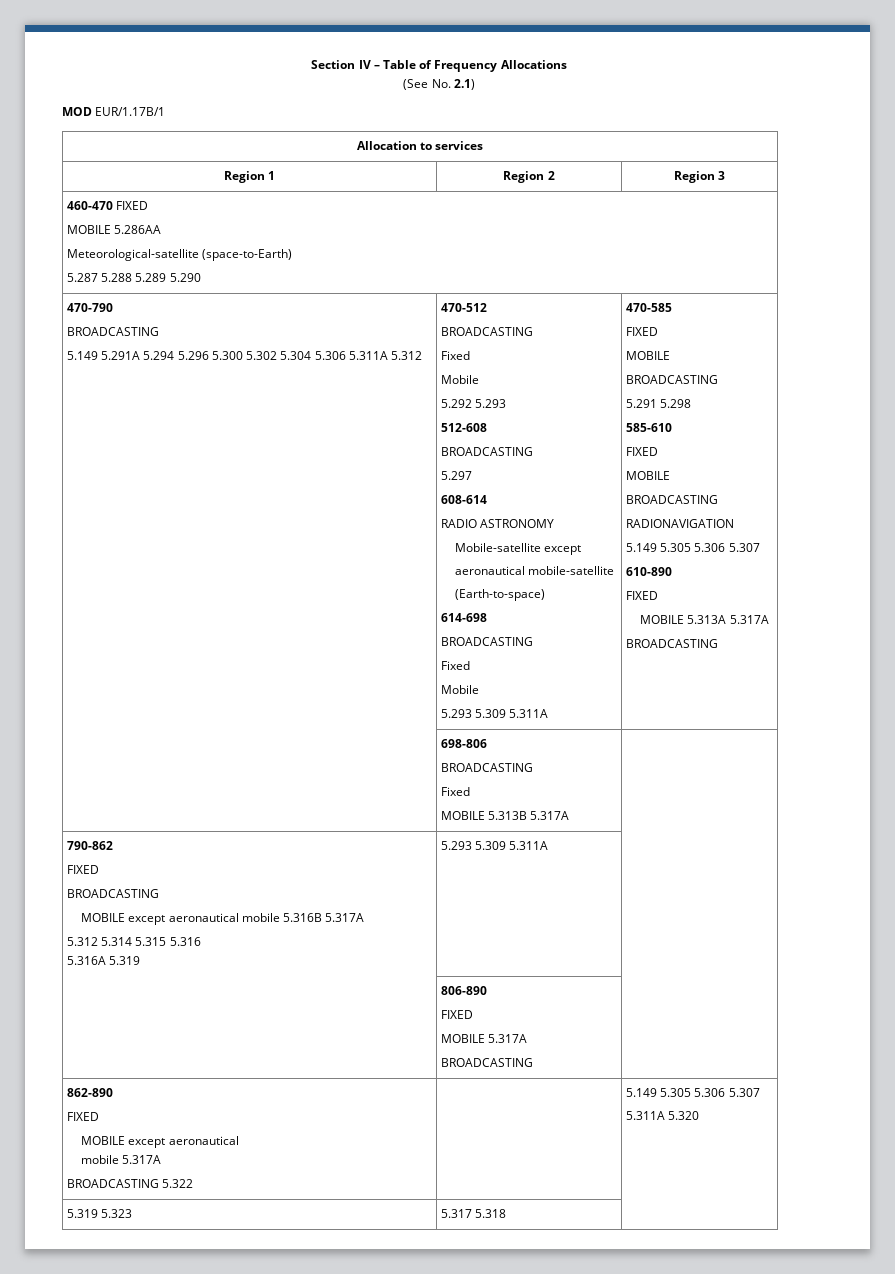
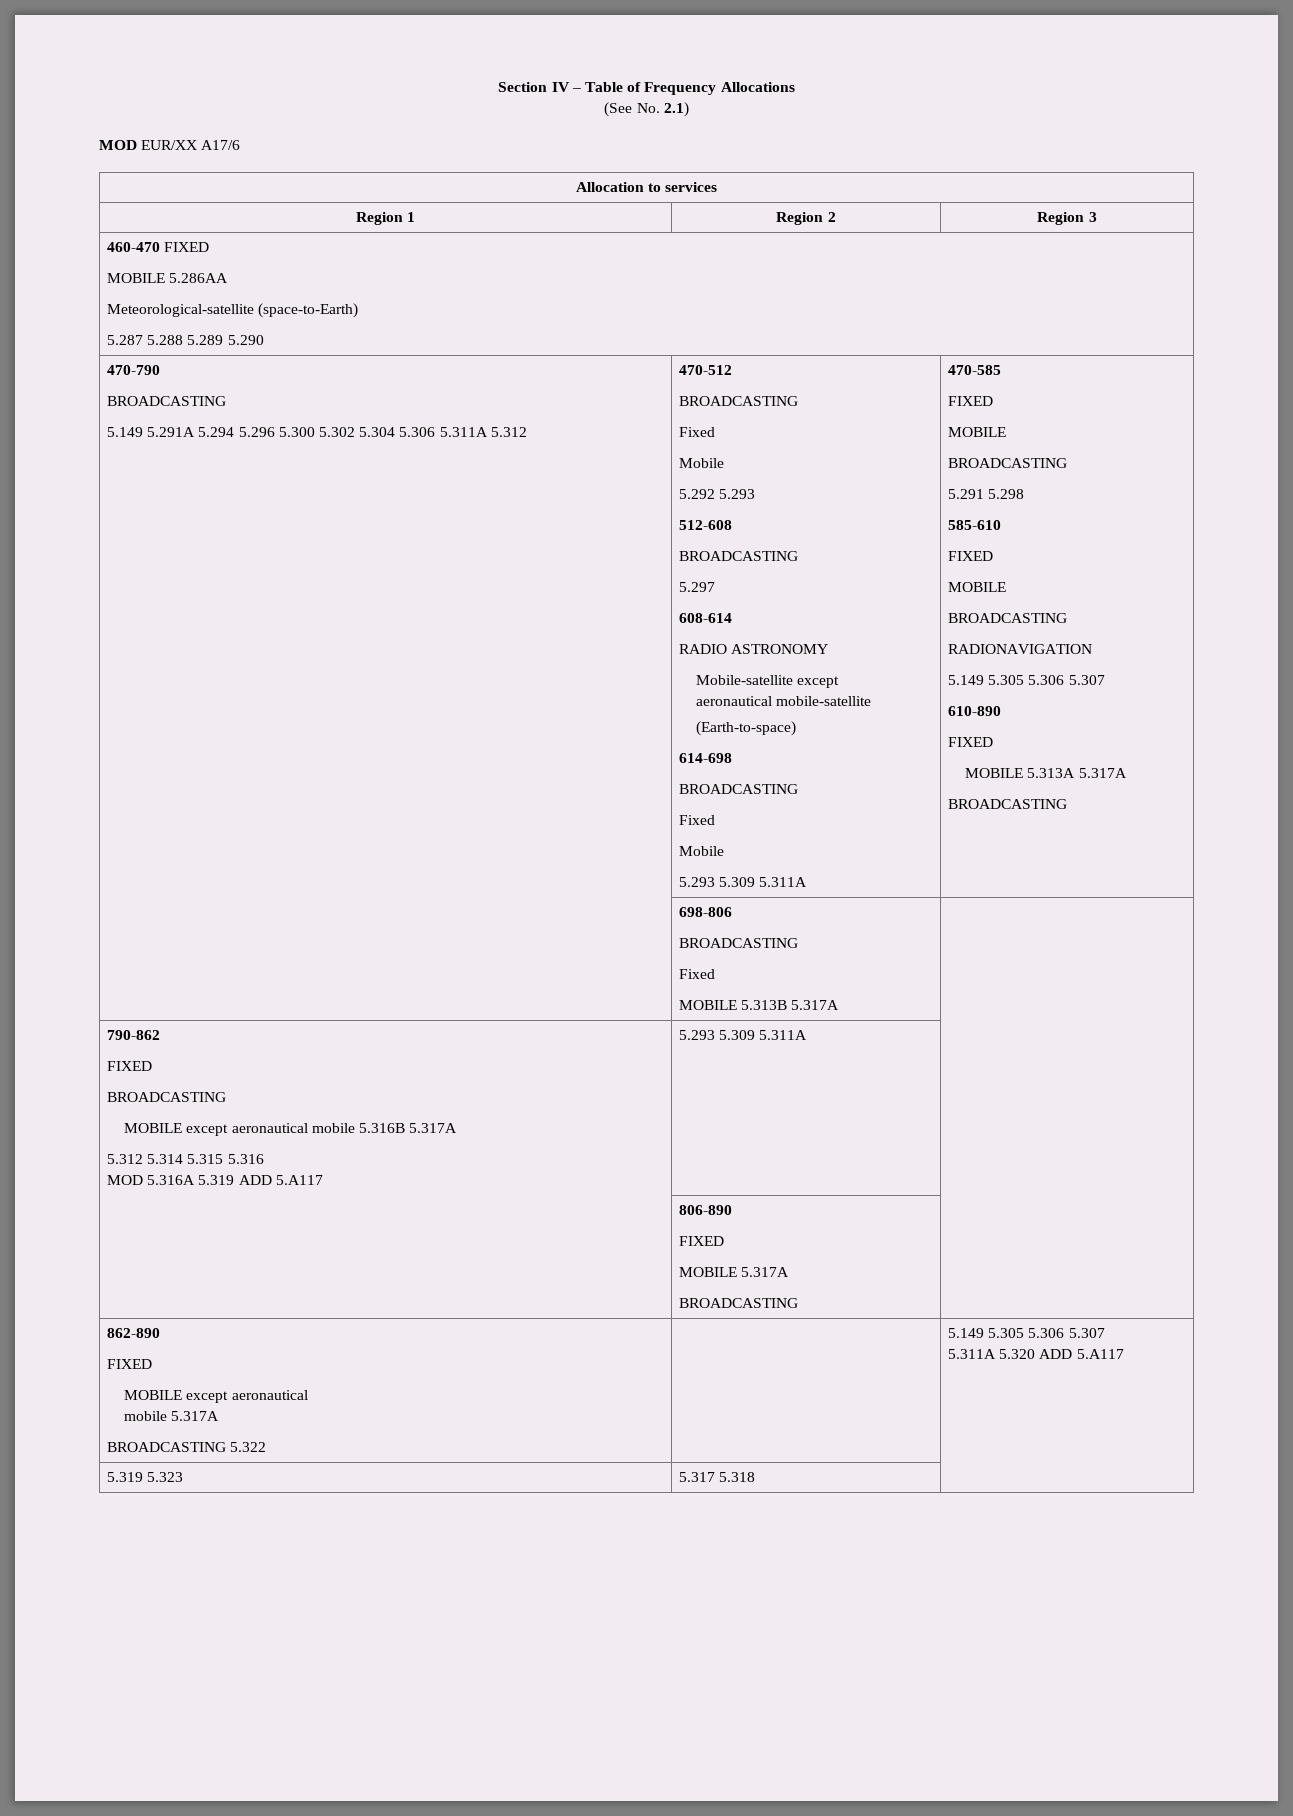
- MOD EUR/1.17B/1
+ MOD EUR/XX A17/6
  790-862
  FIXED
  BROADCASTING
  MOBILE except aeronautical mobile 5.316B 5.317A
  5.312 5.314 5.315 5.316
- 5.316A 5.319 | 5.293 5.309 5.311A |
+ MOD 5.316A 5.319 ADD 5.A117 | 5.293 5.309 5.311A |
  862-890
  FIXED
  MOBILE except aeronautical
  mobile 5.317A
  BROADCASTING 5.322 | | 5.149 5.305 5.306 5.307
- 5.311A 5.320
+ 5.311A 5.320 ADD 5.A117

